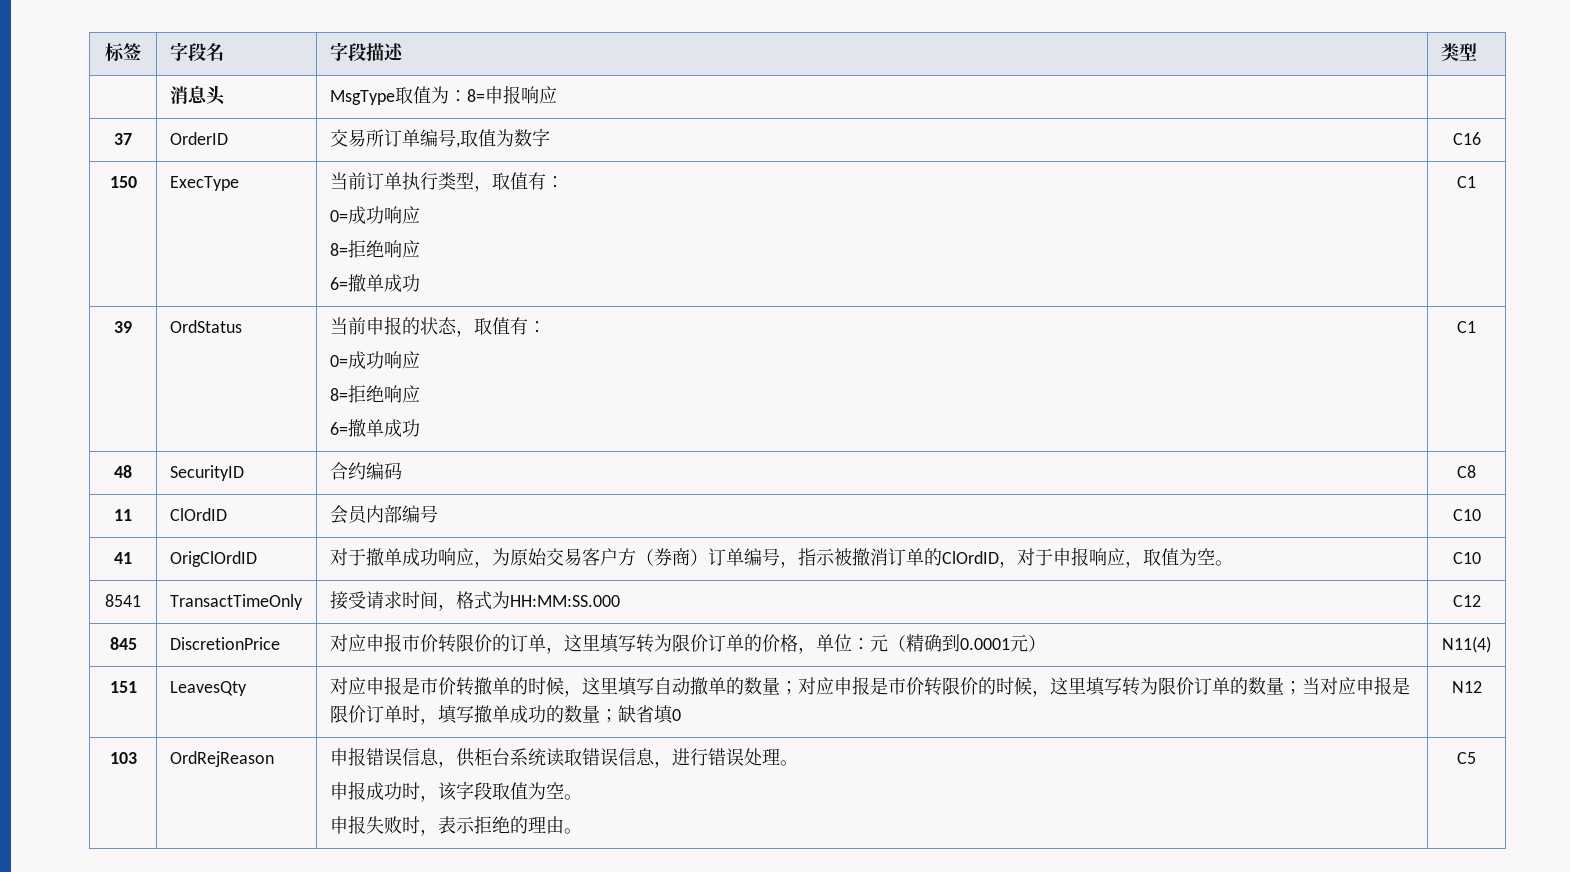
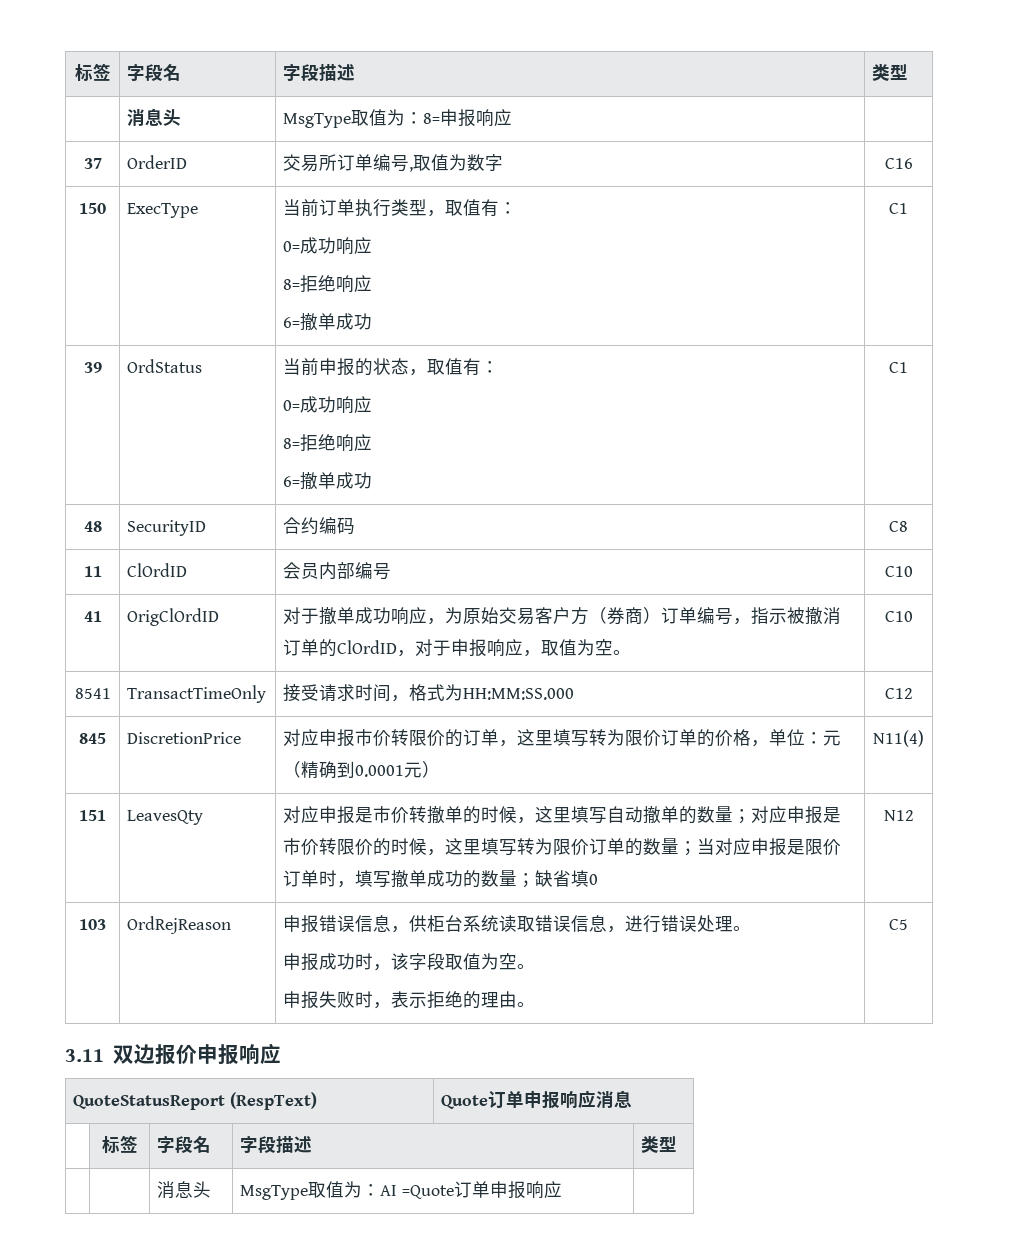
+ 3.11双边报价申报响应
+ QuoteStatusReport (RespText) | Quote订单申报响应消息
+ | 标签 | 字段名 | 字段描述 | 类型
+ | | 消息头 | MsgType取值为：AI =Quote订单申报响应 |

